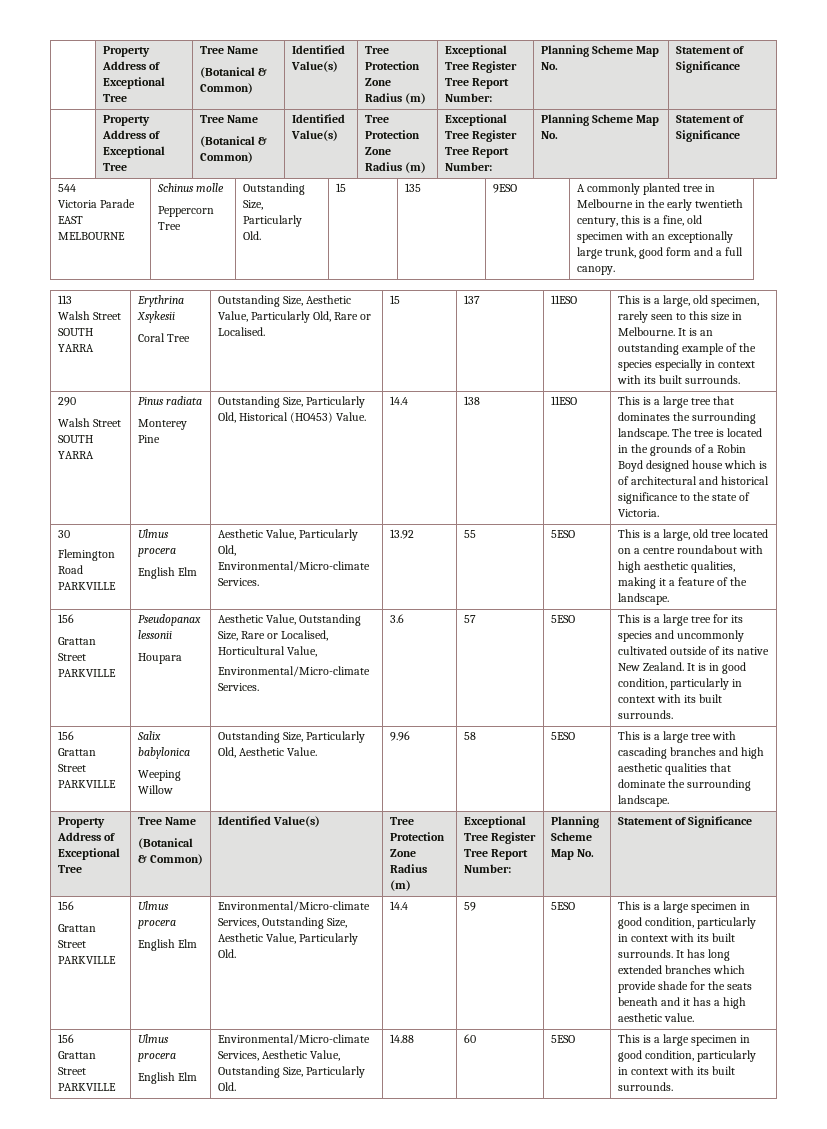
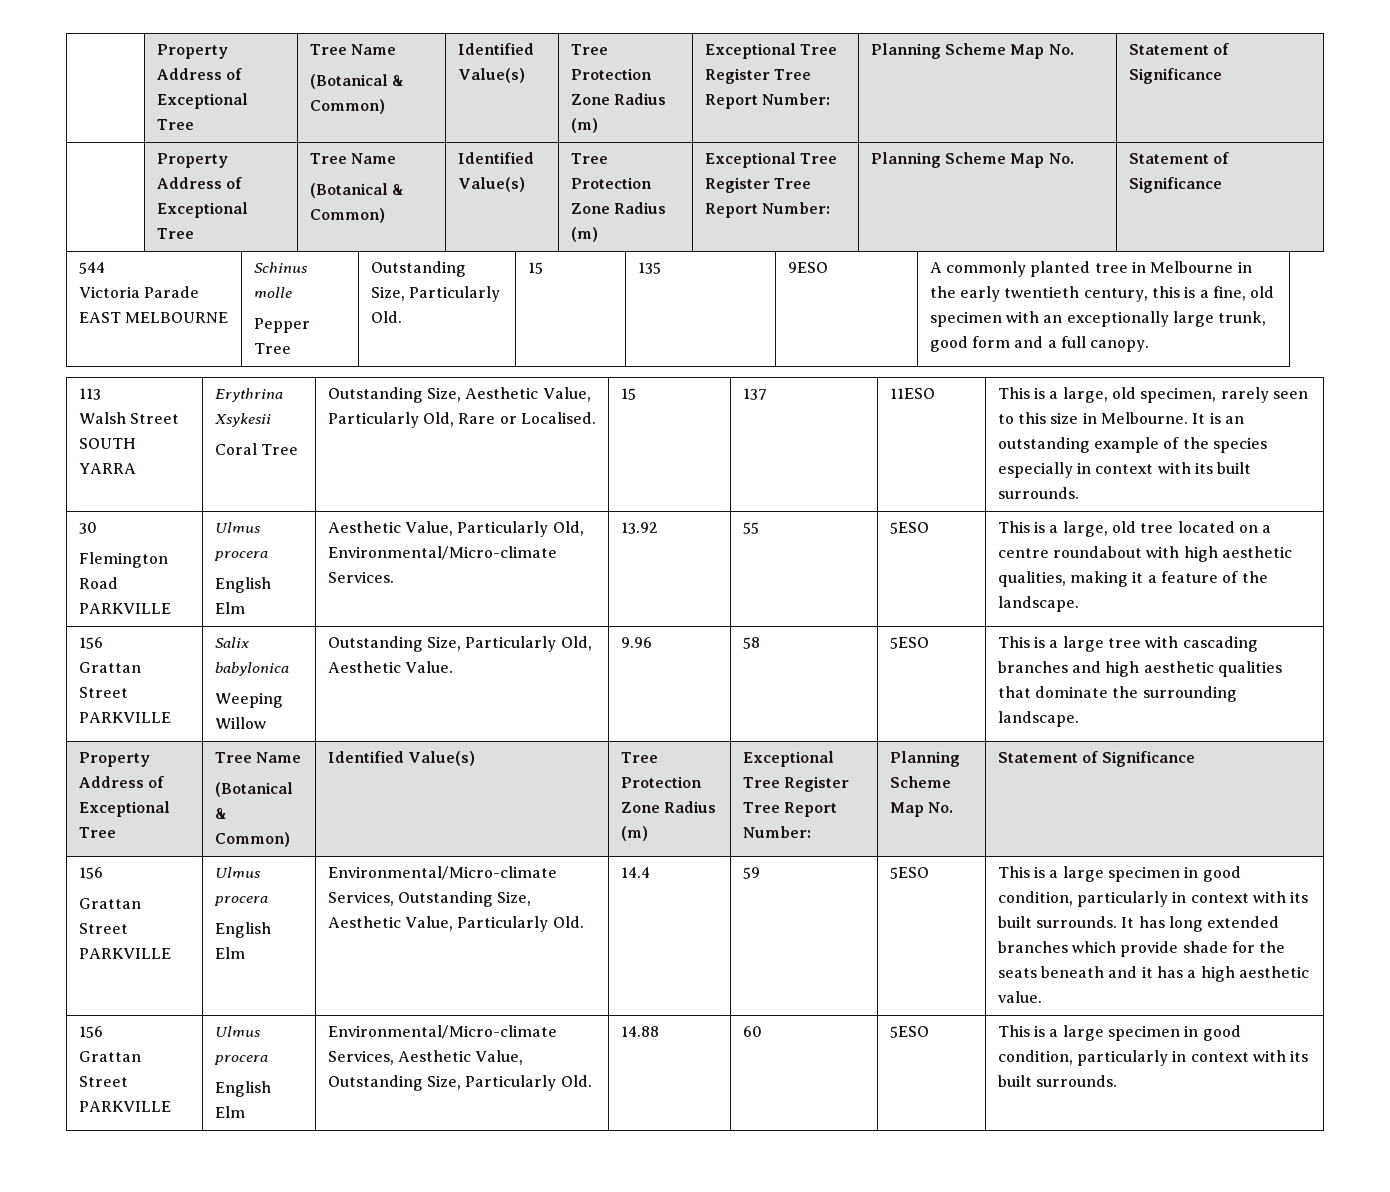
- Peppercorn Tree
+ Pepper Tree
- 290
- Walsh Street SOUTH YARRA | Pinus radiata
- Monterey Pine | Outstanding Size, Particularly Old, Historical (HO453) Value. | 14.4 | 138 | 11ESO | This is a large tree that dominates the surrounding landscape. The tree is located in the grounds of a Robin Boyd designed house which is of architectural and historical significance to the state of Victoria.
- Grattan Street PARKVILLE | Pseudopanax lessonii
- Houpara | Aesthetic Value, Outstanding Size, Rare or Localised, Horticultural Value,
- Environmental/Micro-climate Services. | 3.6 | 57 | 5ESO | This is a large tree for its species and uncommonly cultivated outside of its native New Zealand. It is in good condition, particularly in context with its built surrounds.
- 156

